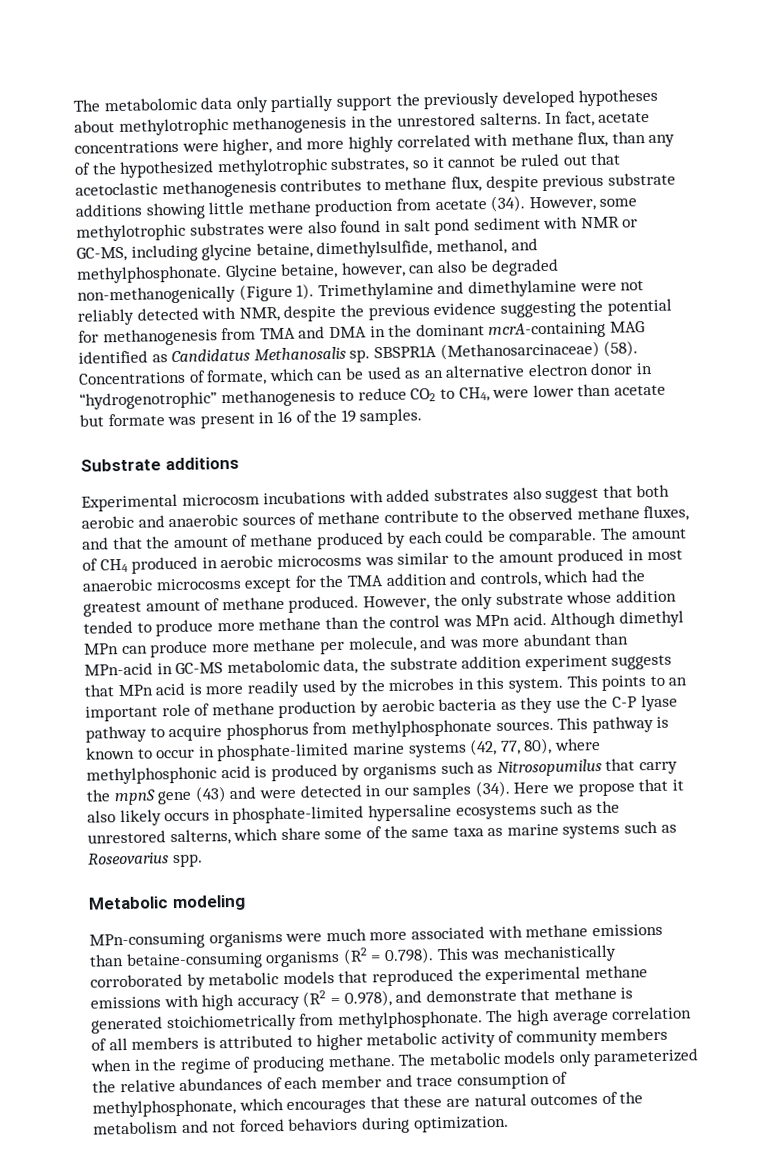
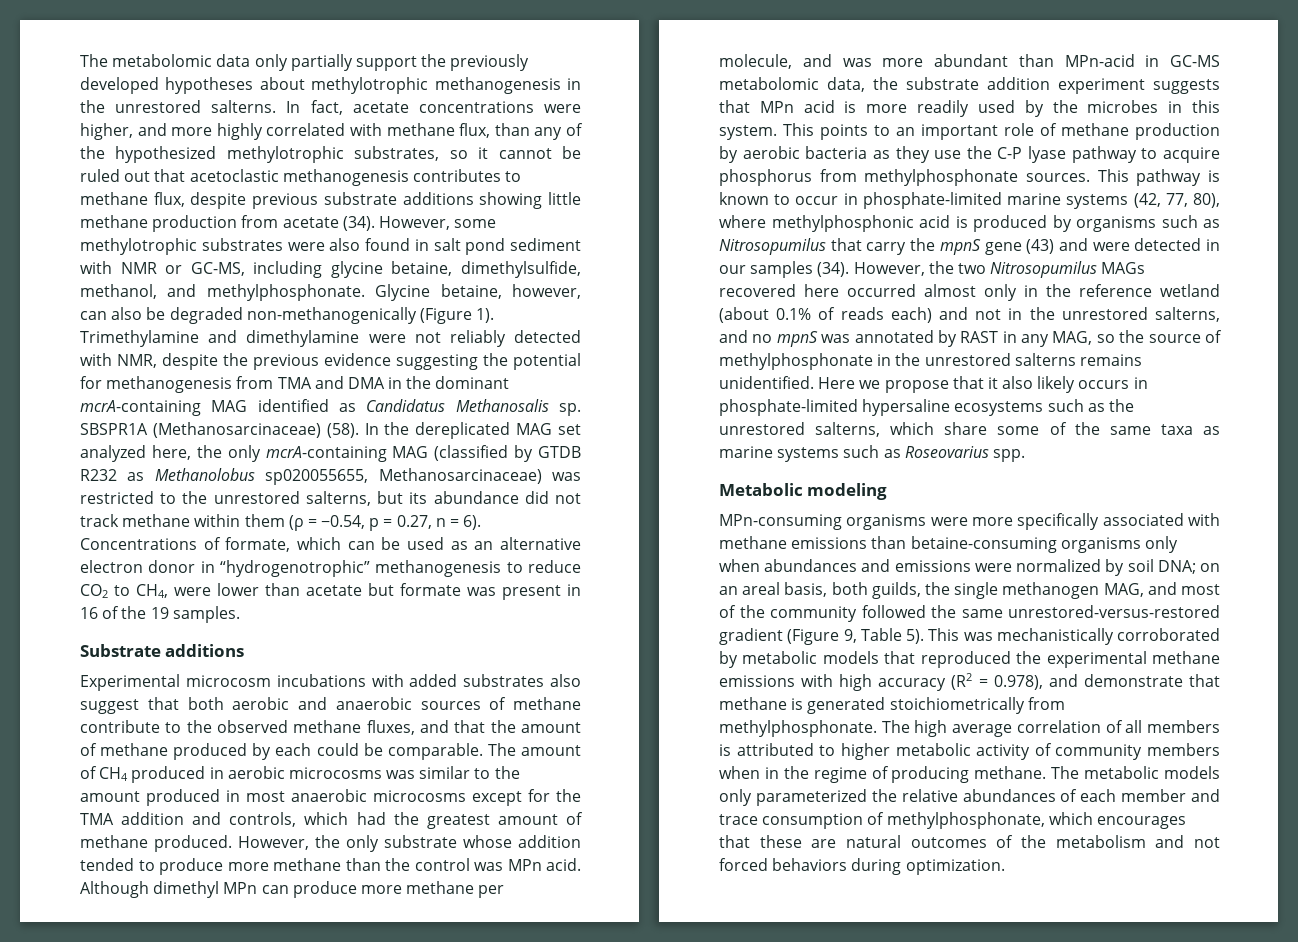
+ In the dereplicated MAG set analyzed here, the only mcrA-containing MAG (classified by GTDB R232 as Methanolobus sp020055655, Methanosarcinaceae) was restricted to the unrestored salterns, but its abundance did not track methane within them (ρ = −0.54, p = 0.27, n = 6).
+ However, the two Nitrosopumilus MAGs recovered here occurred almost only in the reference wetland (about 0.1% of reads each) and not in the unrestored salterns, and no mpnS was annotated by RAST in any MAG, so the source of methylphosphonate in the unrestored salterns remains unidentified.
- MPn-consuming organisms were much more associated with methane emissions than betaine-consuming organisms (R2 = 0.798). This was mechanistically corroborated by metabolic models that reproduced the experimental methane emissions with high accuracy (R2 = 0.978), and demonstrate that methane is generated stoichiometrically from methylphosphonate.
+ MPn-consuming organisms were more specifically associated with methane emissions than betaine-consuming organisms only when abundances and emissions were normalized by soil DNA; on an areal basis, both guilds, the single methanogen MAG, and most of the community followed the same unrestored-versus-restored gradient (Figure 9, Table 5). This was mechanistically corroborated by metabolic models that reproduced the experimental methane emissions with high accuracy (R2 = 0.978), and demonstrate that methane is generated stoichiometrically from methylphosphonate.

